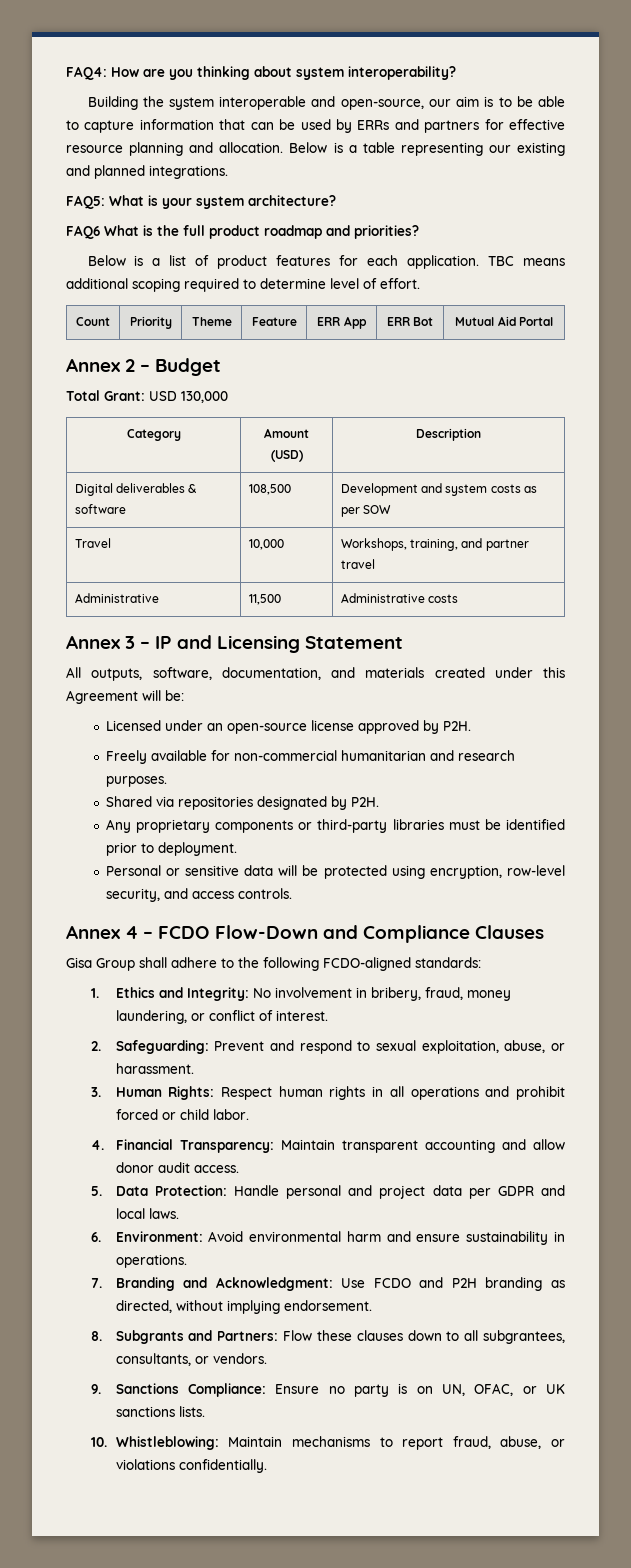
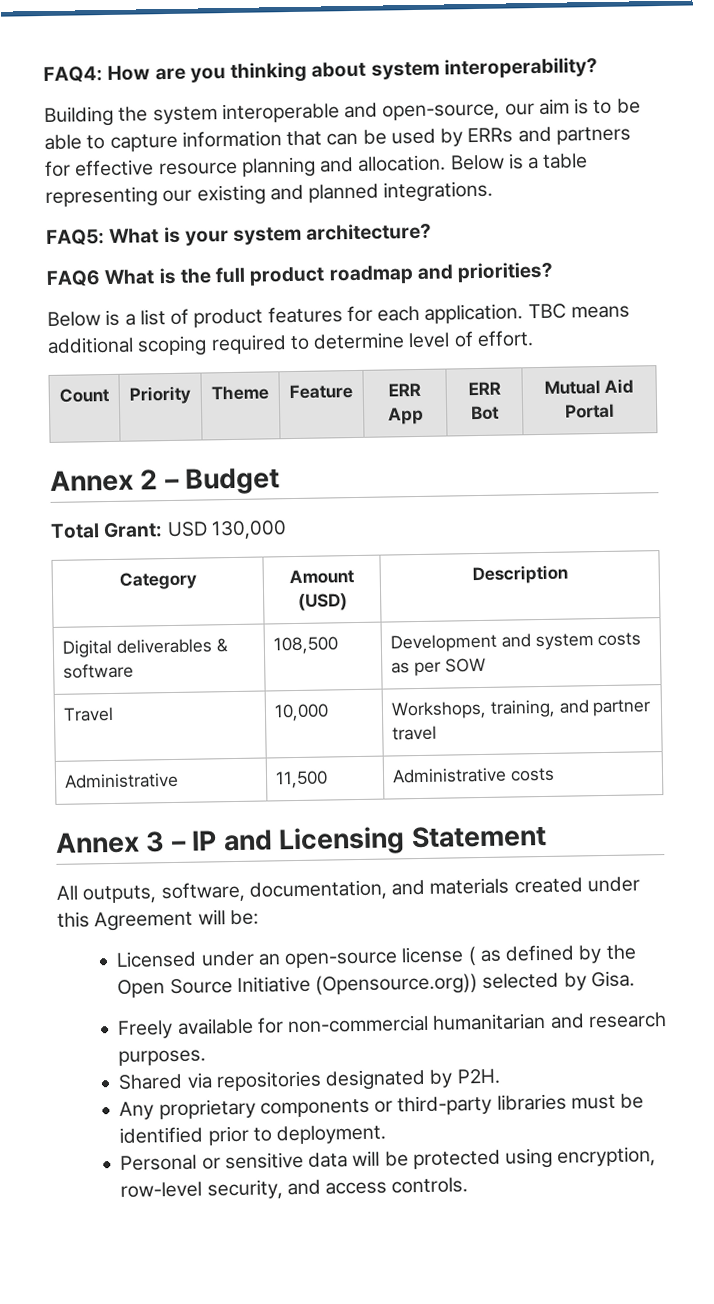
- Licensed under an open-source license approved by P2H.
+ Licensed under an open-source license ( as defined by the Open Source Initiative (Opensource.org)) selected by Gisa.
- Annex 4 – FCDO Flow-Down and Compliance Clauses
- Gisa Group shall adhere to the following FCDO-aligned standards:
- 1. Ethics and Integrity: No involvement in bribery, fraud, money laundering, or conflict of interest.
- 2. Safeguarding: Prevent and respond to sexual exploitation, abuse, or harassment.
- 3. Human Rights: Respect human rights in all operations and prohibit forced or child labor.
- 4. Financial Transparency: Maintain transparent accounting and allow donor audit access.
- 5. Data Protection: Handle personal and project data per GDPR and local laws.
- 6. Environment: Avoid environmental harm and ensure sustainability in operations.
- 7. Branding and Acknowledgment: Use FCDO and P2H branding as directed, without implying endorsement.
- 8. Subgrants and Partners: Flow these clauses down to all subgrantees, consultants, or vendors.
- 9. Sanctions Compliance: Ensure no party is on UN, OFAC, or UK sanctions lists.
- 10. Whistleblowing: Maintain mechanisms to report fraud, abuse, or violations confidentially.

